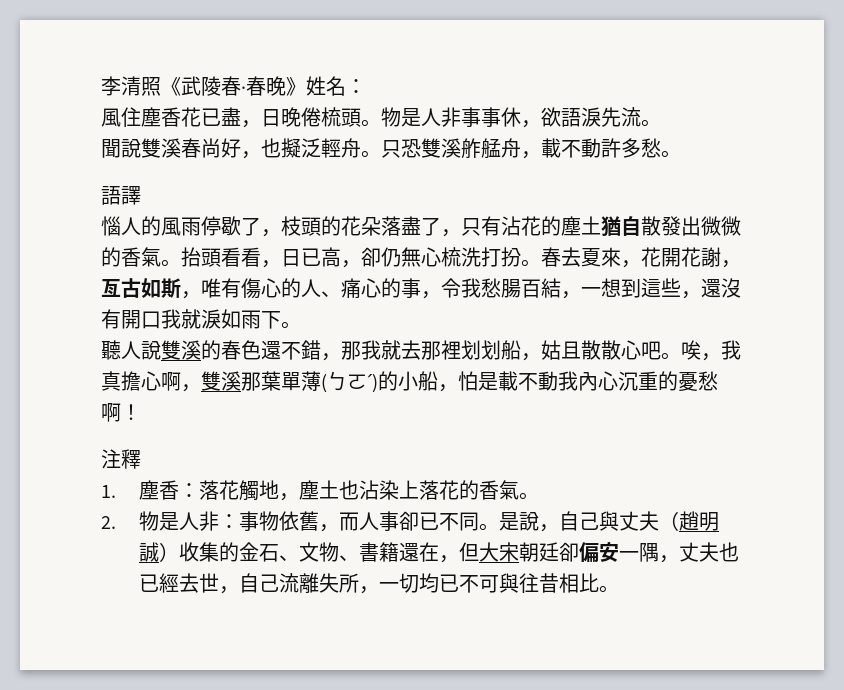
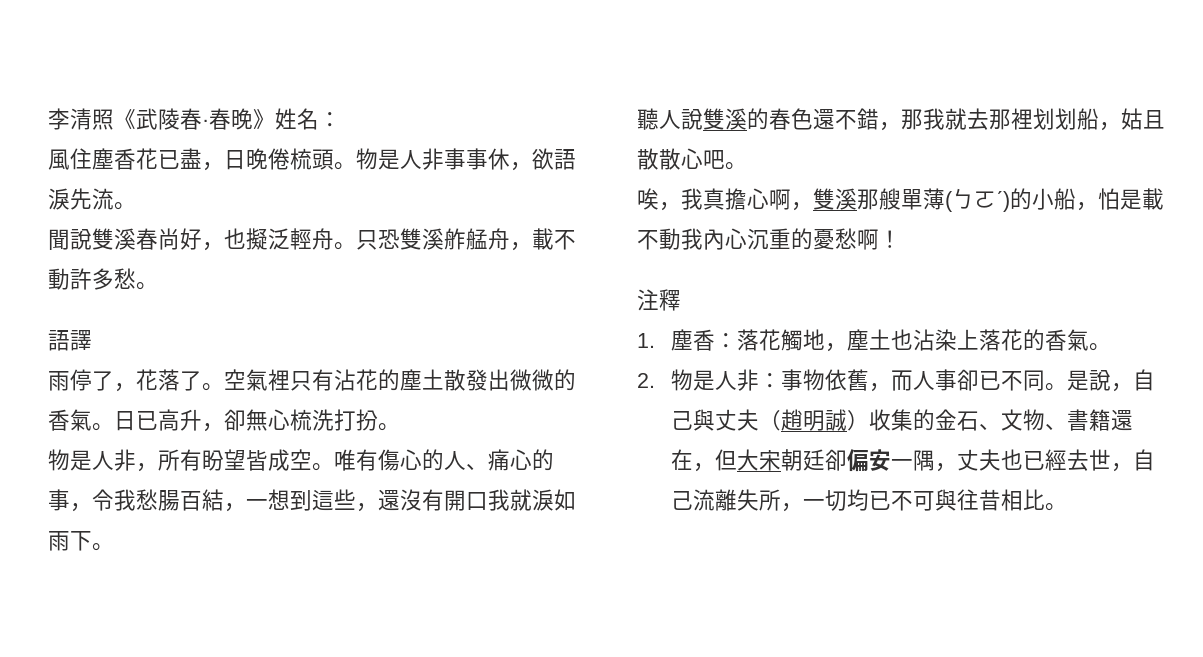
- 惱人的風雨停歇了，枝頭的花朵落盡了，只有沾花的塵土猶自散發出微微的香氣。
+ 雨停了，花落了。空氣裡只有沾花的塵土散發出微微的香氣。
- 抬頭看看，日已高，卻仍無心梳洗打扮。春去夏來，花開花謝，亙古如斯，唯有傷心的人、痛心的事，令我愁腸百結，一想到這些，還沒有開口我就淚如雨下。
+ 日已高升，卻無心梳洗打扮。
+ 物是人非，所有盼望皆成空。唯有傷心的人、痛心的事，令我愁腸百結，一想到這些，還沒有開口我就淚如雨下。
- 聽人說雙溪的春色還不錯，那我就去那裡划划船，姑且散散心吧。唉，我真擔心啊，雙溪那葉單薄(ㄅㄛˊ)的小船，怕是載不動我內心沉重的憂愁啊！
+ 聽人說雙溪的春色還不錯，那我就去那裡划划船，姑且散散心吧。
+ 唉，我真擔心啊，雙溪那艘單薄(ㄅㄛˊ)的小船，怕是載不動我內心沉重的憂愁啊！

